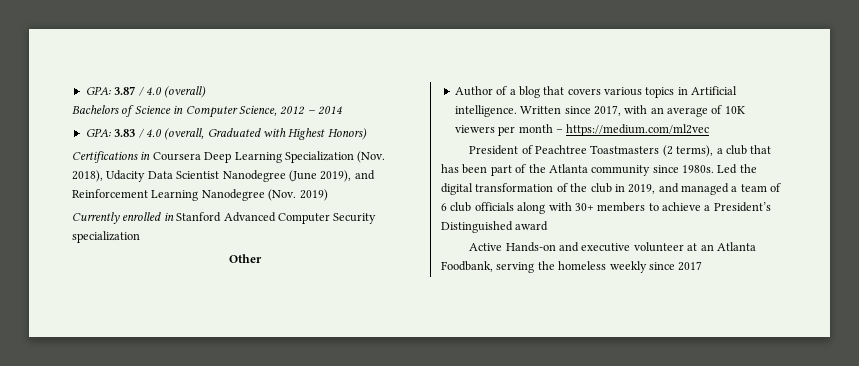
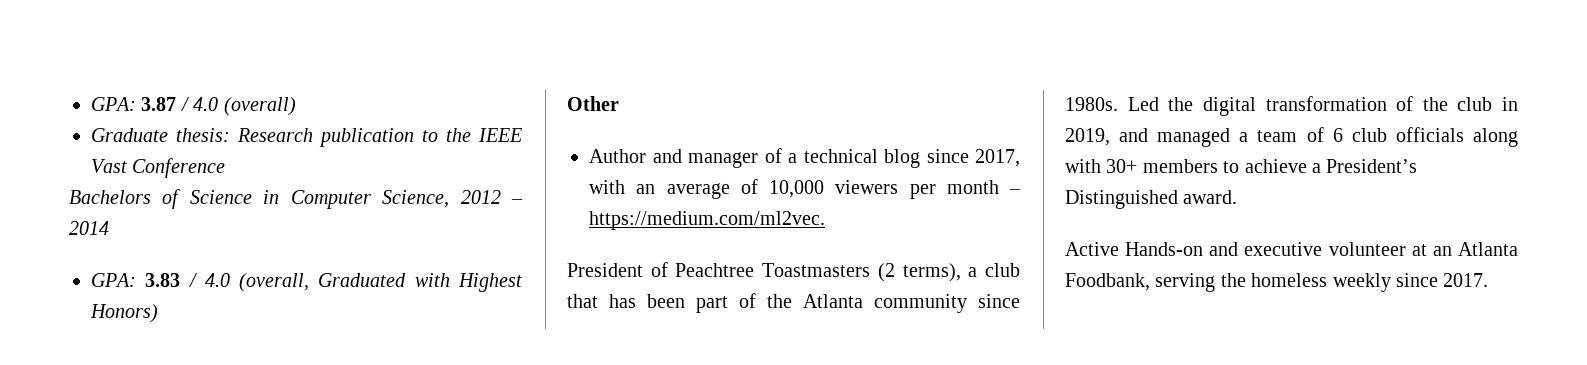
+ Graduate thesis: Research publication to the IEEE Vast Conference
- Certifications in Coursera Deep Learning Specialization (Nov. 2018), Udacity Data Scientist Nanodegree (June 2019), and Reinforcement Learning Nanodegree (Nov. 2019)
- Currently enrolled in Stanford Advanced Computer Security specialization
  Other
- Author of a blog that covers various topics in Artificial intelligence. Written since 2017, with an average of 10K viewers per month – https://medium.com/ml2vec
+ Author and manager of a technical blog since 2017, with an average of 10,000 viewers per month – https://medium.com/ml2vec.
- Led the digital transformation of the club in 2019, and managed a team of 6 club officials along with 30+ members to achieve a President’s Distinguished award
+ Led the digital transformation of the club in 2019, and managed a team of 6 club officials along with 30+ members to achieve a President’s Distinguished award.
- Active Hands-on and executive volunteer at an Atlanta Foodbank, serving the homeless weekly since 2017
+ Active Hands-on and executive volunteer at an Atlanta Foodbank, serving the homeless weekly since 2017.

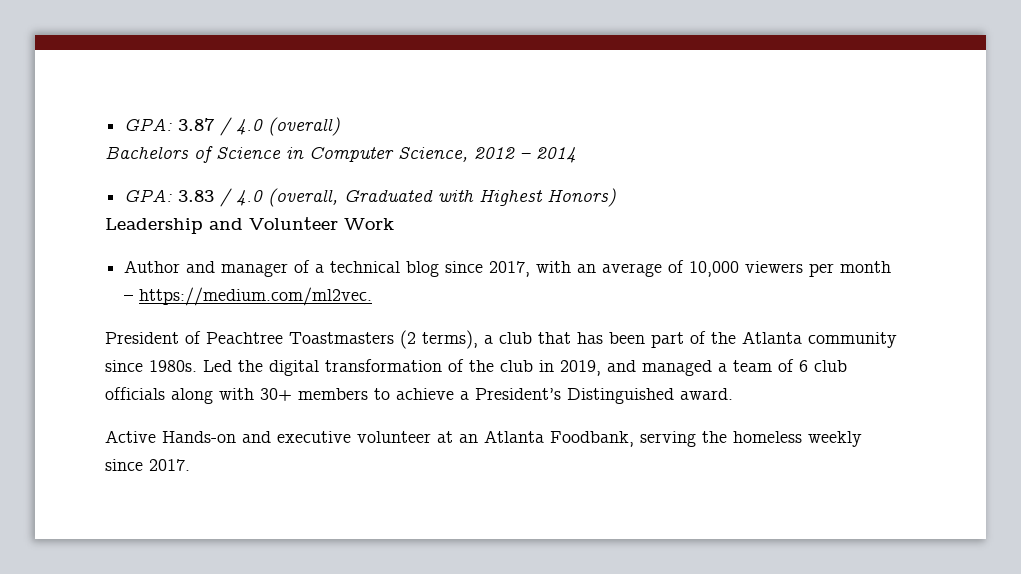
- Graduate thesis: Research publication to the IEEE Vast Conference
- Other
+ Leadership and Volunteer Work

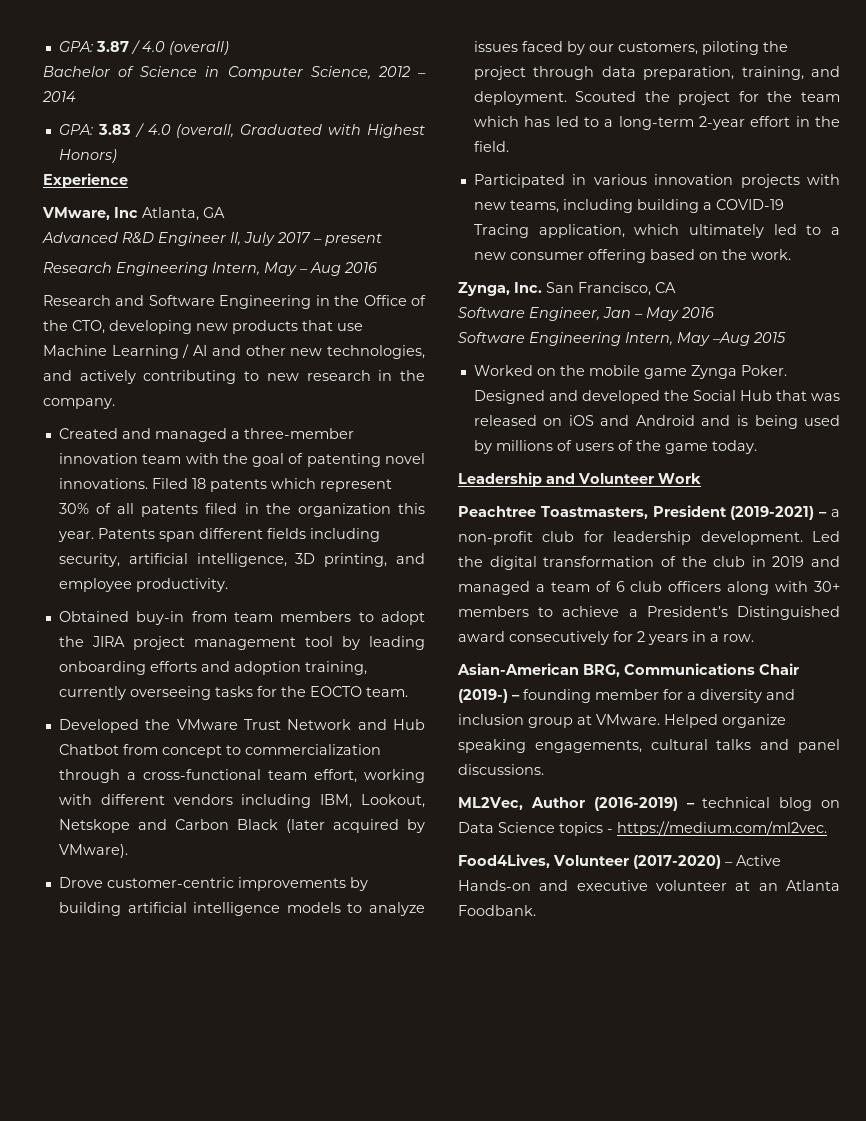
- Bachelors of Science in Computer Science, 2012 – 2014
+ Bachelor of Science in Computer Science, 2012 – 2014
+ Experience
+ VMware, Inc Atlanta, GA
+ Advanced R&D Engineer II, July 2017 – present
+ Research Engineering Intern, May – Aug 2016
+ Research and Software Engineering in the Office of the CTO, developing new products that use Machine Learning / AI and other new technologies, and actively contributing to new research in the company.
+ Created and managed a three-member innovation team with the goal of patenting novel innovations. Filed 18 patents which represent 30% of all patents filed in the organization this year. Patents span different fields including security, artificial intelligence, 3D printing, and employee productivity.
+ Obtained buy-in from team members to adopt the JIRA project management tool by leading onboarding efforts and adoption training, currently overseeing tasks for the EOCTO team.
+ Developed the VMware Trust Network and Hub Chatbot from concept to commercialization through a cross-functional team effort, working with different vendors including IBM, Lookout, Netskope and Carbon Black (later acquired by VMware).
+ Drove customer-centric improvements by building artificial intelligence models to analyze issues faced by our customers, piloting the project through data preparation, training, and deployment. Scouted the project for the team which has led to a long-term 2-year effort in the field.
+ Participated in various innovation projects with new teams, including building a COVID-19 Tracing application, which ultimately led to a new consumer offering based on the work.
+ Zynga, Inc. San Francisco, CA
+ Software Engineer, Jan – May 2016
+ Software Engineering Intern, May –Aug 2015
+ Worked on the mobile game Zynga Poker. Designed and developed the Social Hub that was released on iOS and Android and is being used by millions of users of the game today.
  Leadership and Volunteer Work
- Author and manager of a technical blog since 2017, with an average of 10,000 viewers per month – https://medium.com/ml2vec.
- President of Peachtree Toastmasters (2 terms), a club that has been part of the Atlanta community since 1980s.
+ Peachtree Toastmasters, President (2019-2021) – a non-profit club for leadership development.
- Led the digital transformation of the club in 2019, and managed a team of 6 club officials along with 30+ members to achieve a President’s Distinguished award.
- Active Hands-on and executive volunteer at an Atlanta Foodbank, serving the homeless weekly since 2017.
+ Led the digital transformation of the club in 2019 and managed a team of 6 club officers along with 30+ members to achieve a President’s Distinguished award consecutively for 2 years in a row.
+ Asian-American BRG, Communications Chair (2019-) – founding member for a diversity and inclusion group at VMware. Helped organize speaking engagements, cultural talks and panel discussions.
+ ML2Vec, Author (2016-2019) – technical blog on Data Science topics - https://medium.com/ml2vec.
+ Food4Lives, Volunteer (2017-2020) – Active Hands-on and executive volunteer at an Atlanta Foodbank.

